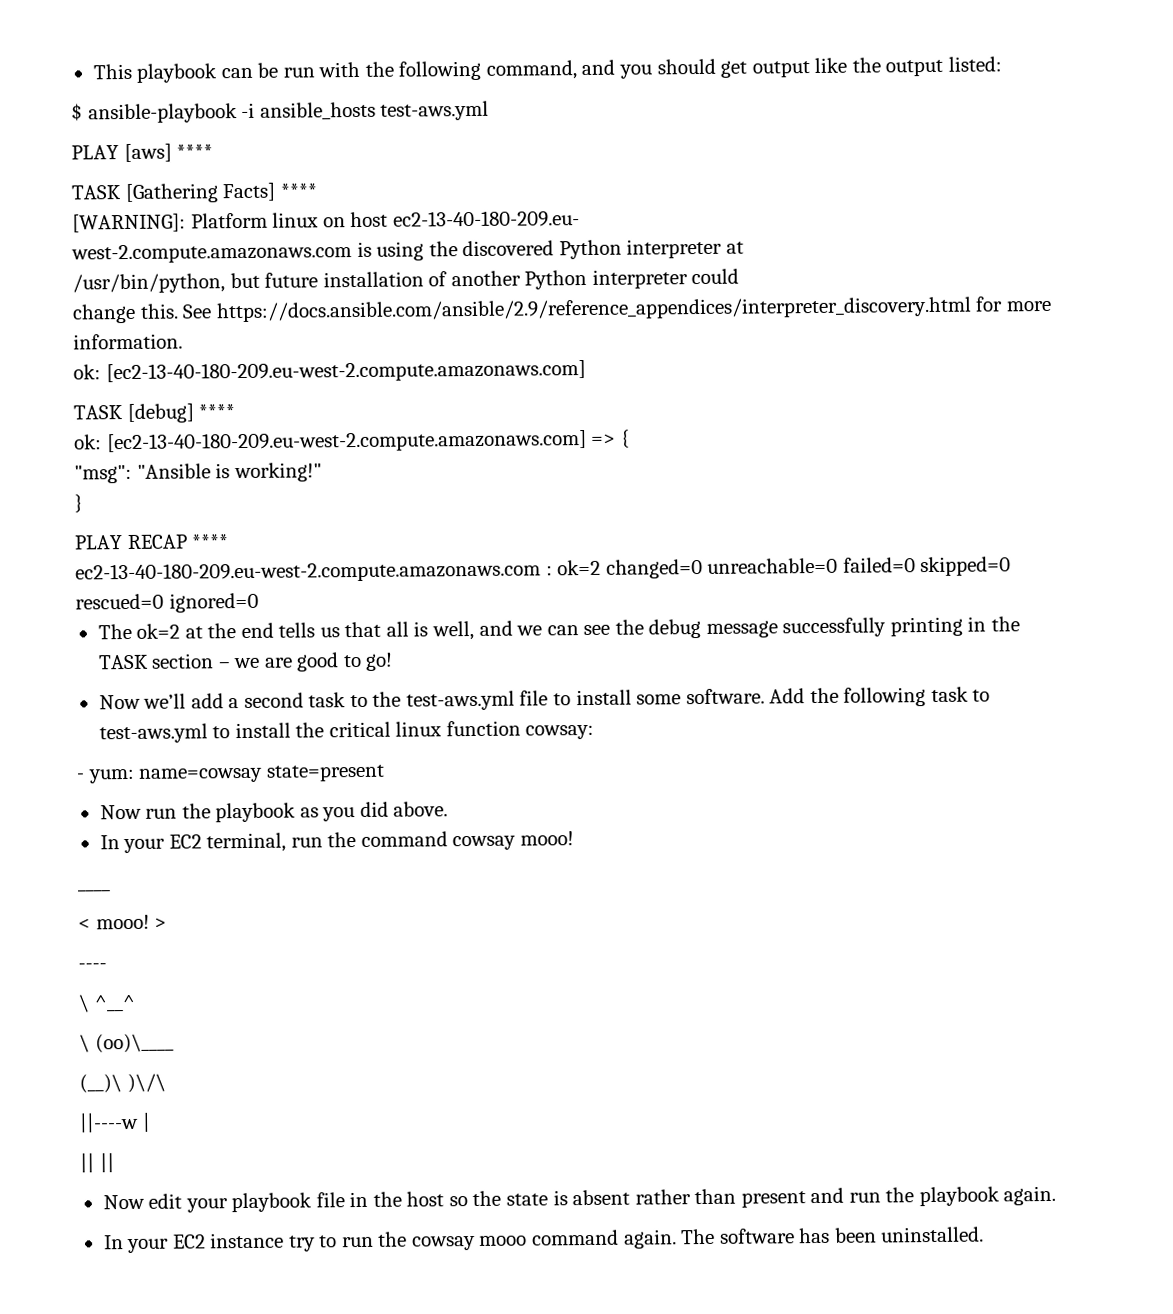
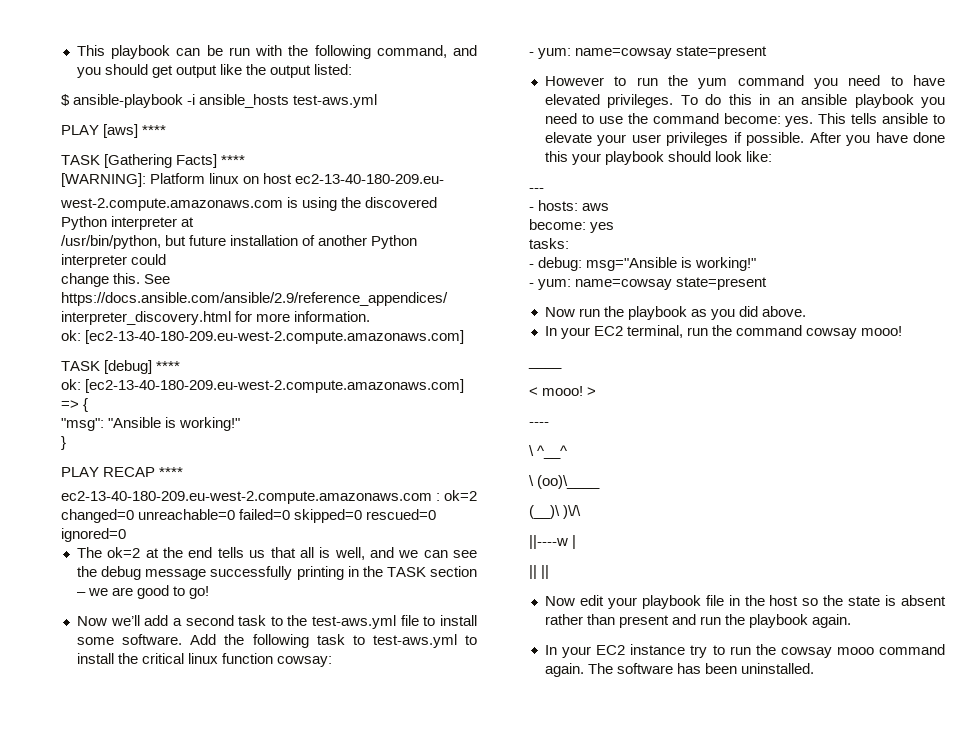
+ However to run the yum command you need to have elevated privileges. To do this in an ansible playbook you need to use the command become: yes. This tells ansible to elevate your user privileges if possible. After you have done this your playbook should look like:
+ ---
+ - hosts: aws
+ become: yes
+ tasks:
+ - debug: msg="Ansible is working!"
+ - yum: name=cowsay state=present

